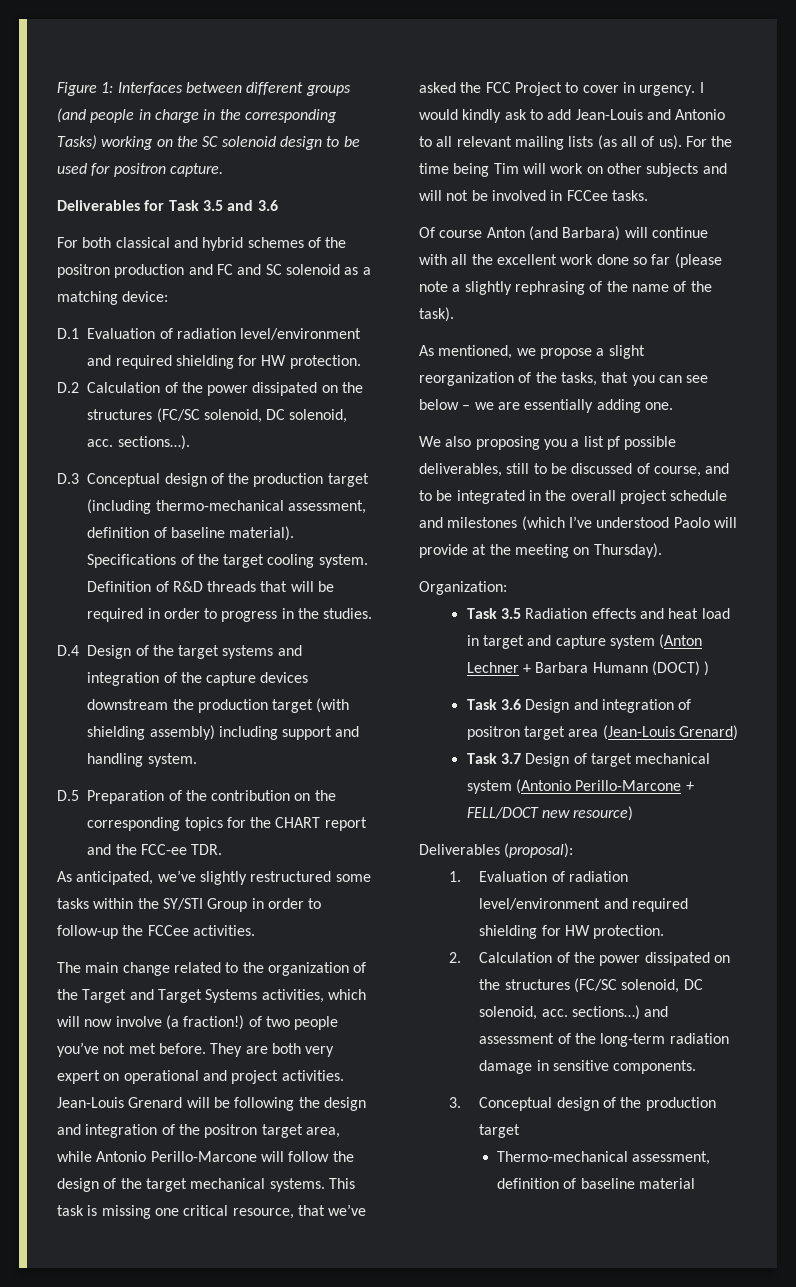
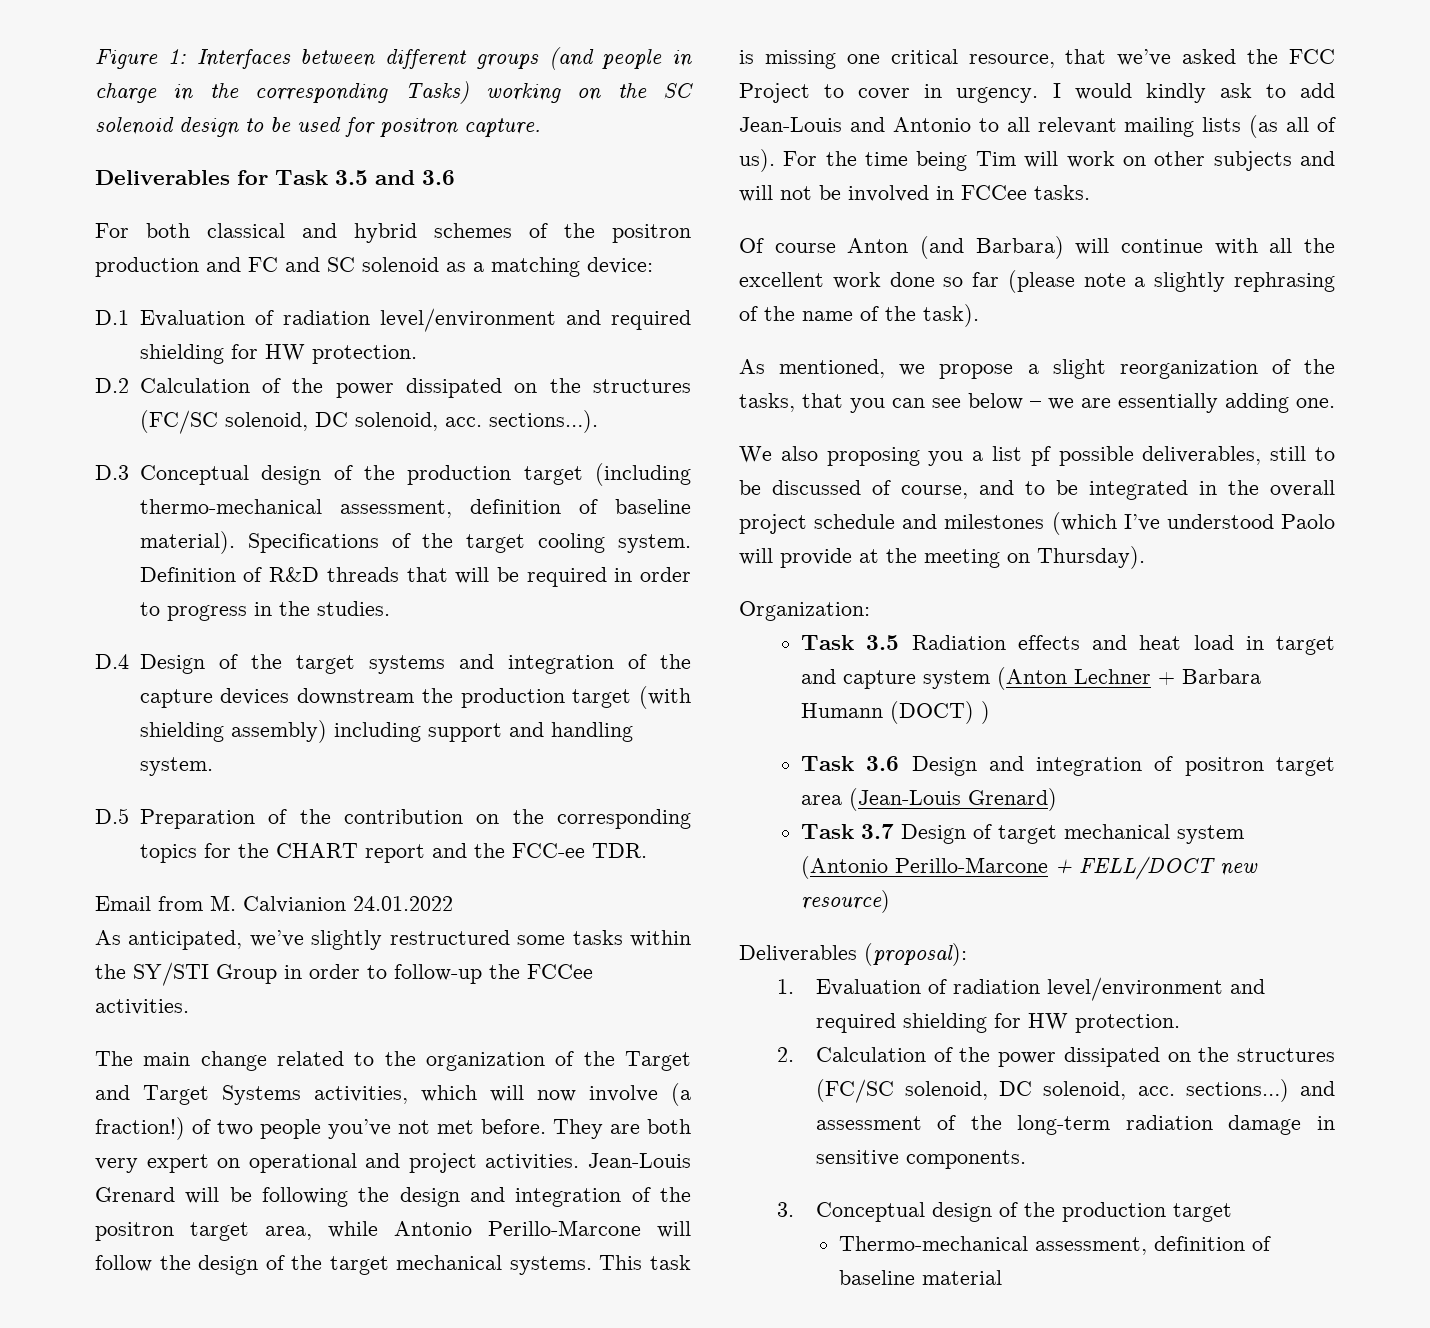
+ Email from M. Calvianion 24.01.2022

